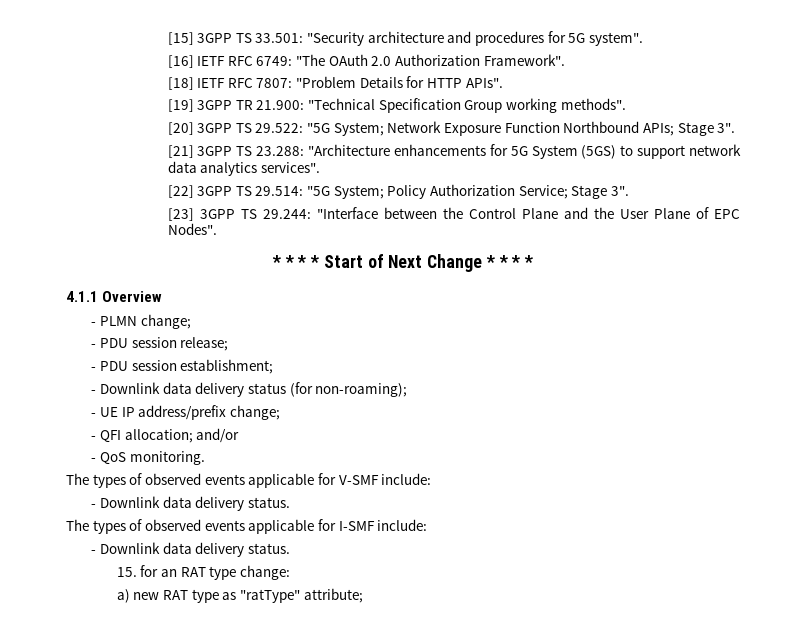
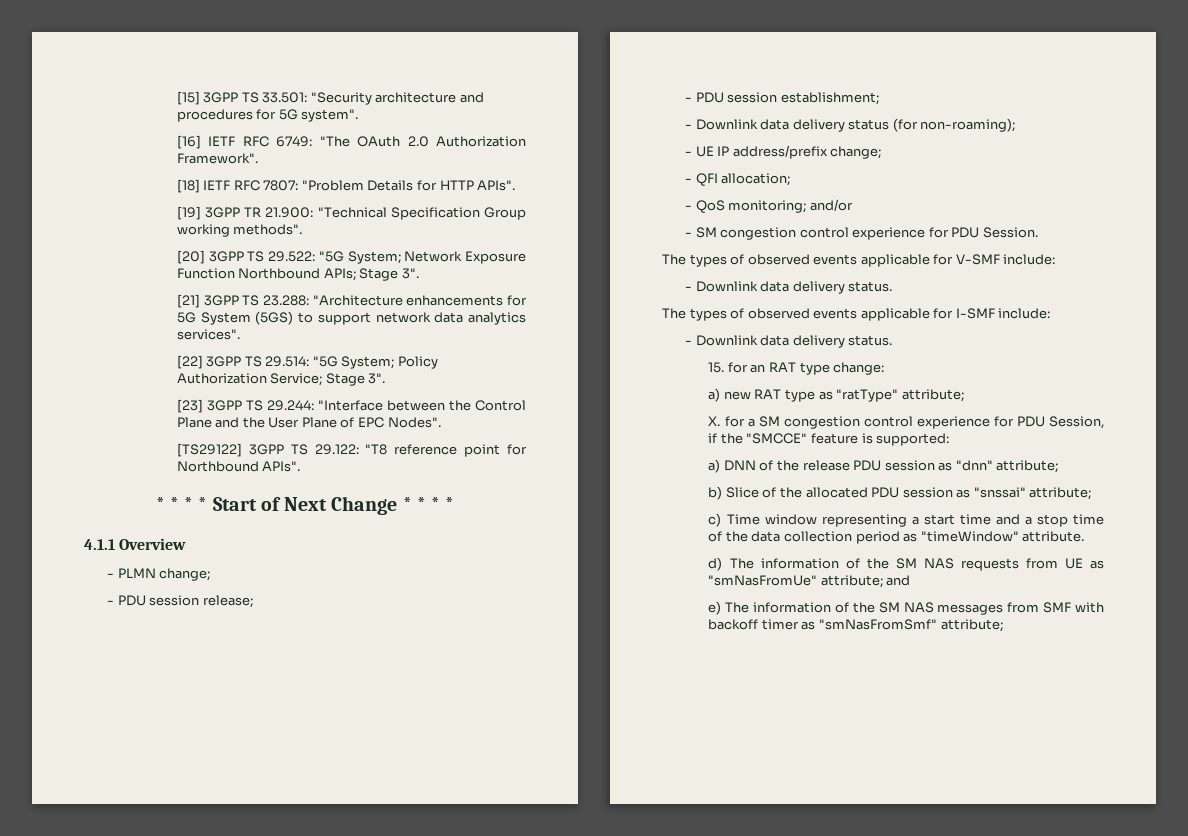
+ [TS29122] 3GPP TS 29.122: "T8 reference point for Northbound APIs".
- - QFI allocation; and/or
+ - QFI allocation;
+ - QoS monitoring; and/or
- - QoS monitoring.
+ - SM congestion control experience for PDU Session.
+ X. for a SM congestion control experience for PDU Session, if the "SMCCE" feature is supported:
+ a) DNN of the release PDU session as "dnn" attribute;
+ b) Slice of the allocated PDU session as "snssai" attribute;
+ c) Time window representing a start time and a stop time of the data collection period as "timeWindow" attribute.
+ d) The information of the SM NAS requests from UE as "smNasFromUe" attribute; and
+ e) The information of the SM NAS messages from SMF with backoff timer as "smNasFromSmf" attribute;

